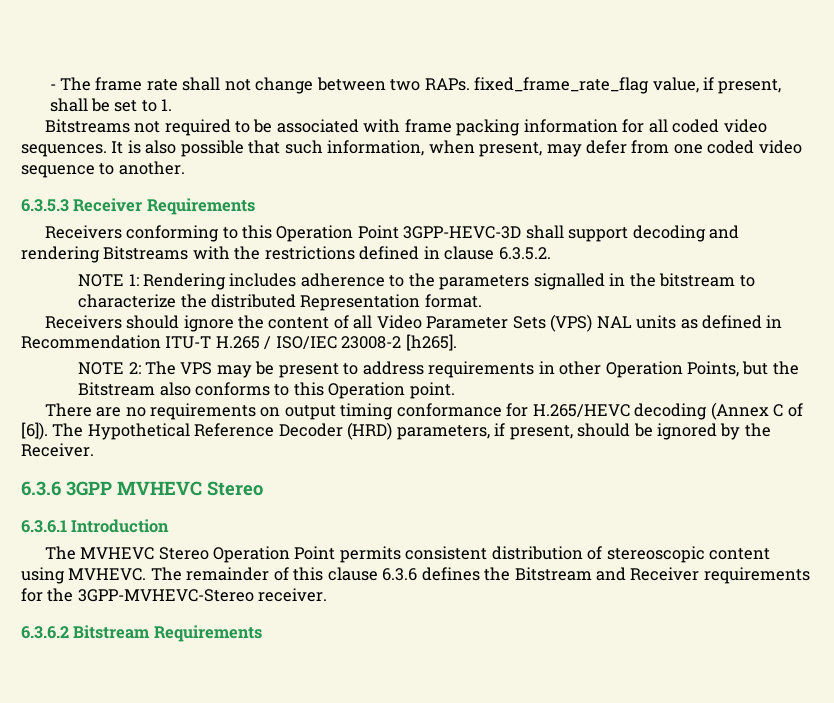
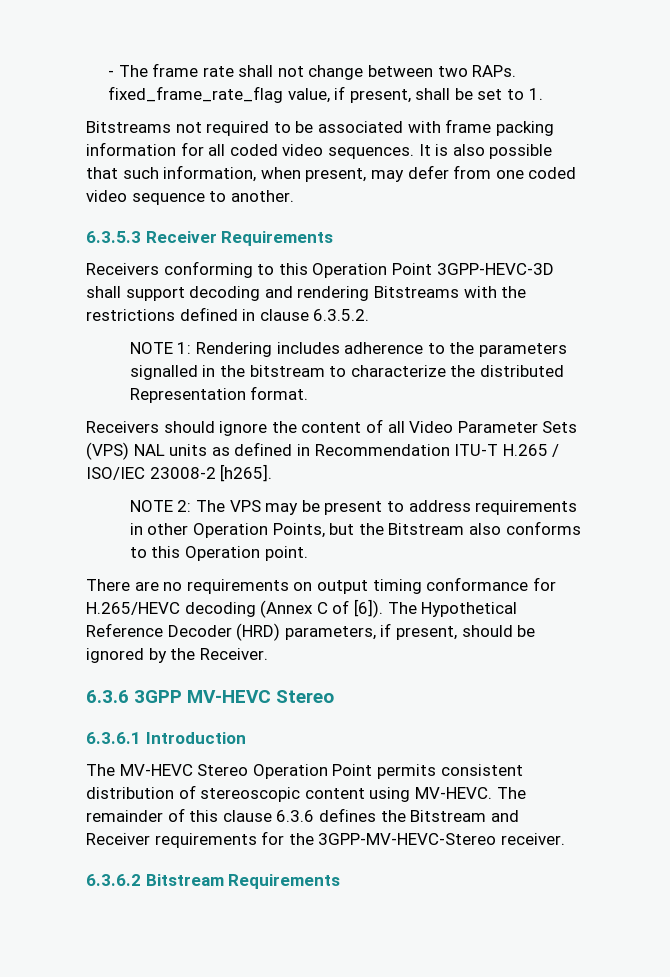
- 6.3.6 3GPP MVHEVC Stereo
+ 6.3.6 3GPP MV-HEVC Stereo
- The MVHEVC Stereo Operation Point permits consistent distribution of stereoscopic content using MVHEVC.
+ The MV-HEVC Stereo Operation Point permits consistent distribution of stereoscopic content using MV-HEVC.
- The remainder of this clause 6.3.6 defines the Bitstream and Receiver requirements for the 3GPP-MVHEVC-Stereo receiver.
+ The remainder of this clause 6.3.6 defines the Bitstream and Receiver requirements for the 3GPP-MV-HEVC-Stereo receiver.

